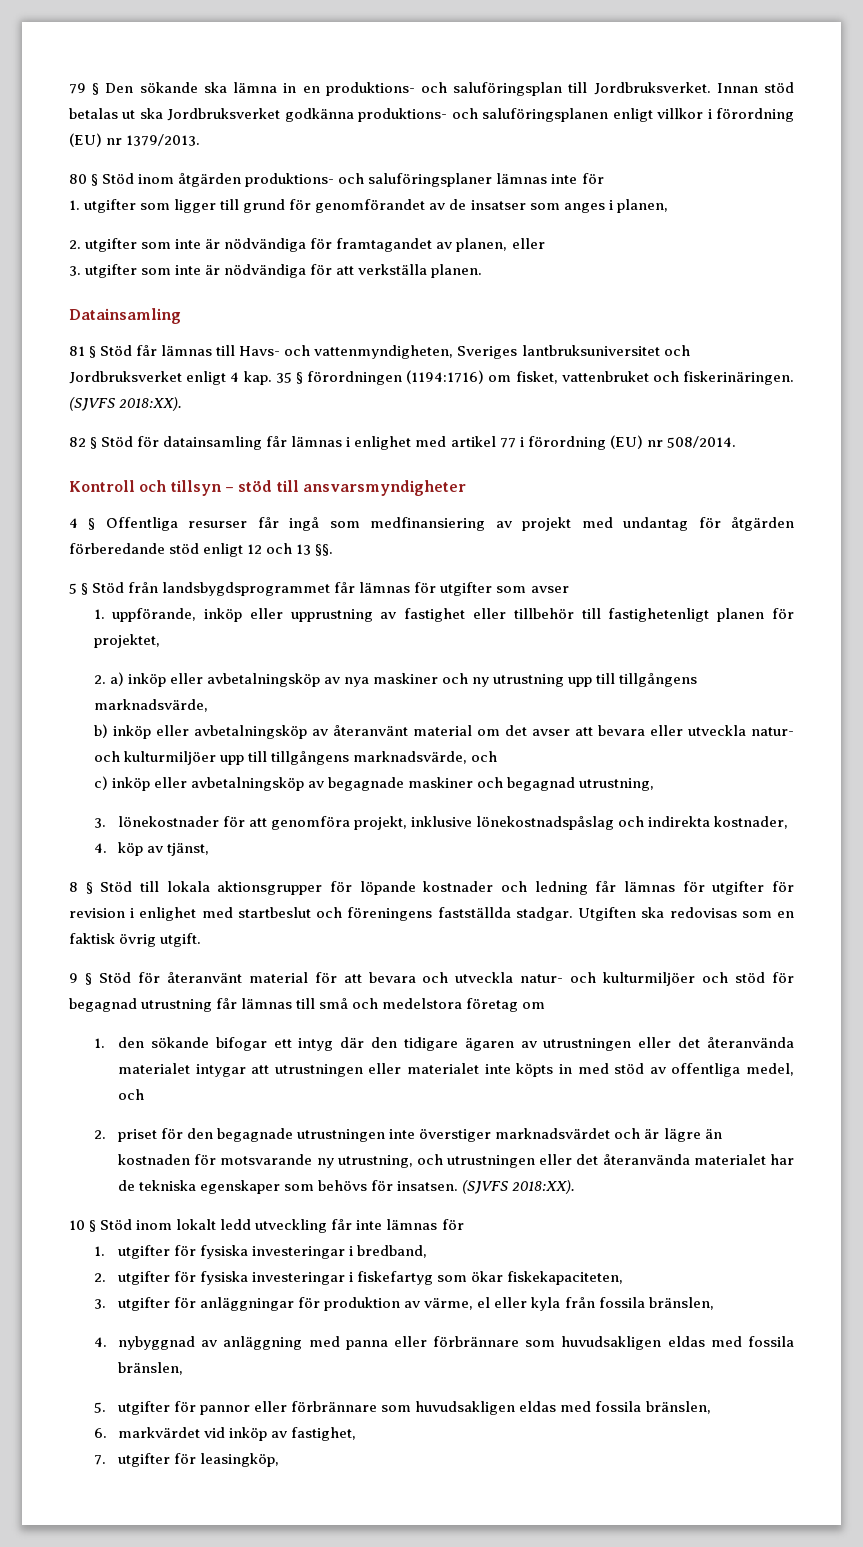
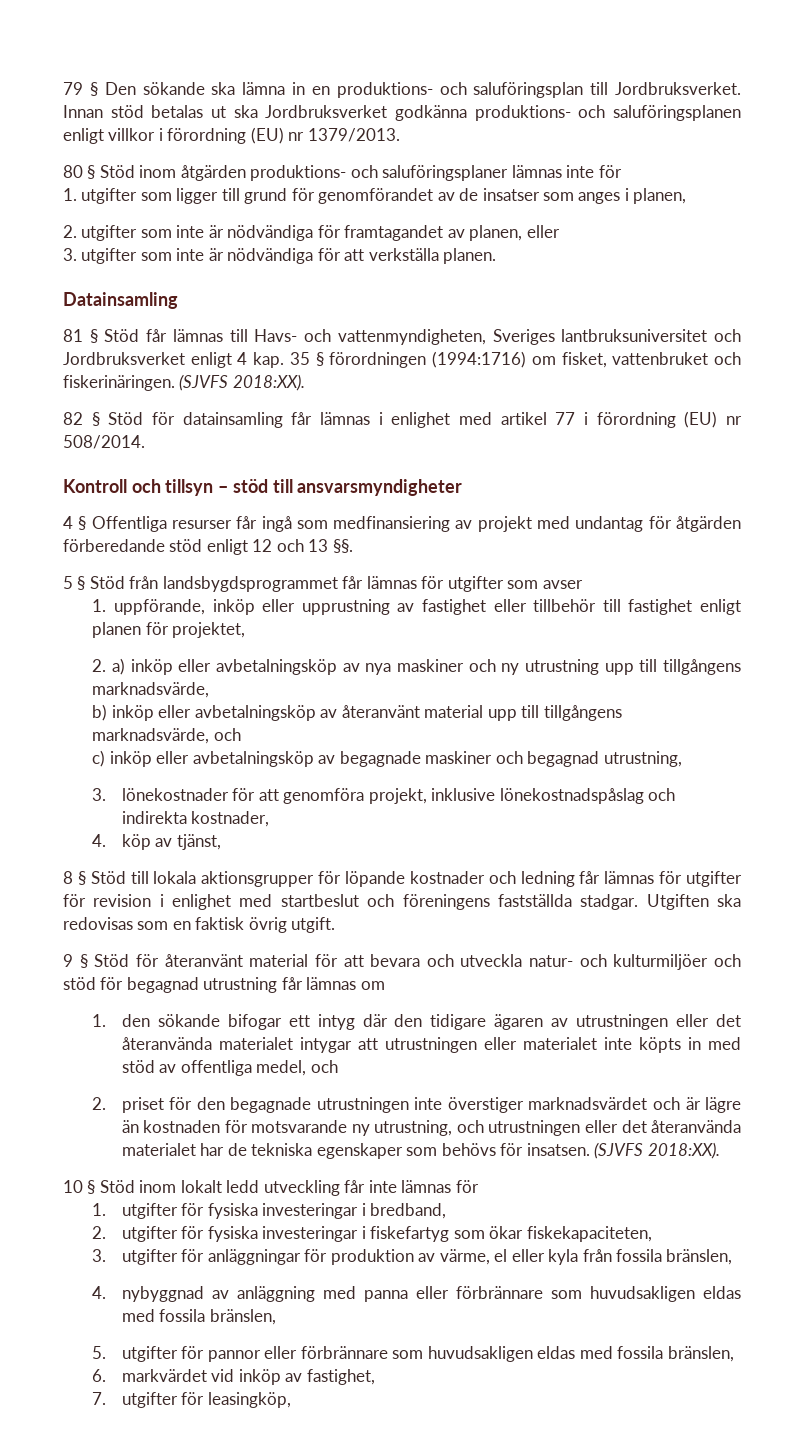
- 81 § Stöd får lämnas till Havs- och vattenmyndigheten, Sveriges lantbruksuniversitet och Jordbruksverket enligt 4 kap. 35 § förordningen (1194:1716) om fisket, vattenbruket och fiskerinäringen.
+ 81 § Stöd får lämnas till Havs- och vattenmyndigheten, Sveriges lantbruksuniversitet och Jordbruksverket enligt 4 kap. 35 § förordningen (1994:1716) om fisket, vattenbruket och fiskerinäringen.
- 1. uppförande, inköp eller upprustning av fastighet eller tillbehör till fastighetenligt planen för projektet,
+ 1. uppförande, inköp eller upprustning av fastighet eller tillbehör till fastighet enligt planen för projektet,
- b) inköp eller avbetalningsköp av återanvänt material om det avser att bevara eller utveckla natur- och kulturmiljöer upp till tillgångens marknadsvärde, och
+ b) inköp eller avbetalningsköp av återanvänt material upp till tillgångens marknadsvärde, och
- 9 § Stöd för återanvänt material för att bevara och utveckla natur- och kulturmiljöer och stöd för begagnad utrustning får lämnas till små och medelstora företag om
+ 9 § Stöd för återanvänt material för att bevara och utveckla natur- och kulturmiljöer och stöd för begagnad utrustning får lämnas om

